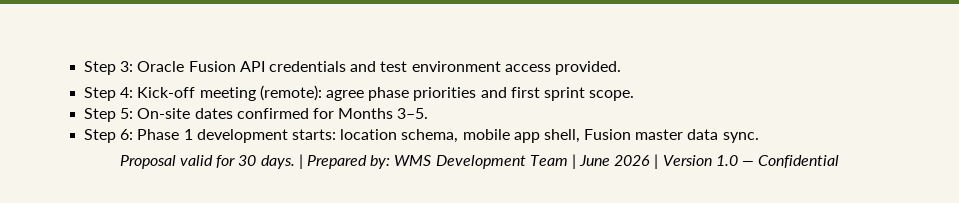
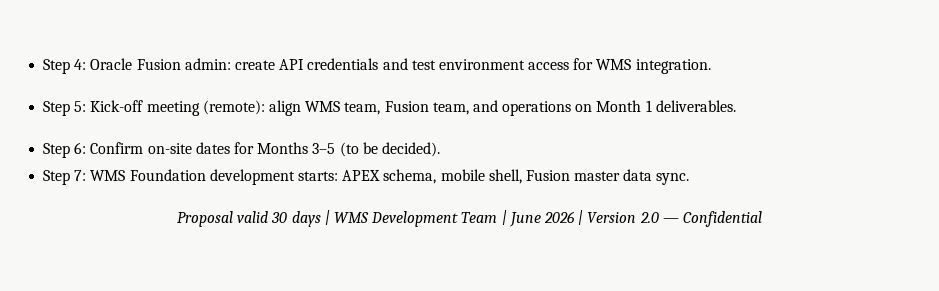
- Step 3: Oracle Fusion API credentials and test environment access provided.
- Step 4: Kick-off meeting (remote): agree phase priorities and first sprint scope.
- Step 5: On-site dates confirmed for Months 3–5.
- Step 6: Phase 1 development starts: location schema, mobile app shell, Fusion master data sync.
+ Step 4: Oracle Fusion admin: create API credentials and test environment access for WMS integration.
+ Step 5: Kick-off meeting (remote): align WMS team, Fusion team, and operations on Month 1 deliverables.
+ Step 6: Confirm on-site dates for Months 3–5 (to be decided).
+ Step 7: WMS Foundation development starts: APEX schema, mobile shell, Fusion master data sync.
- Proposal valid for 30 days. | Prepared by: WMS Development Team | June 2026 | Version 1.0 — Confidential
+ Proposal valid 30 days | WMS Development Team | June 2026 | Version 2.0 — Confidential

